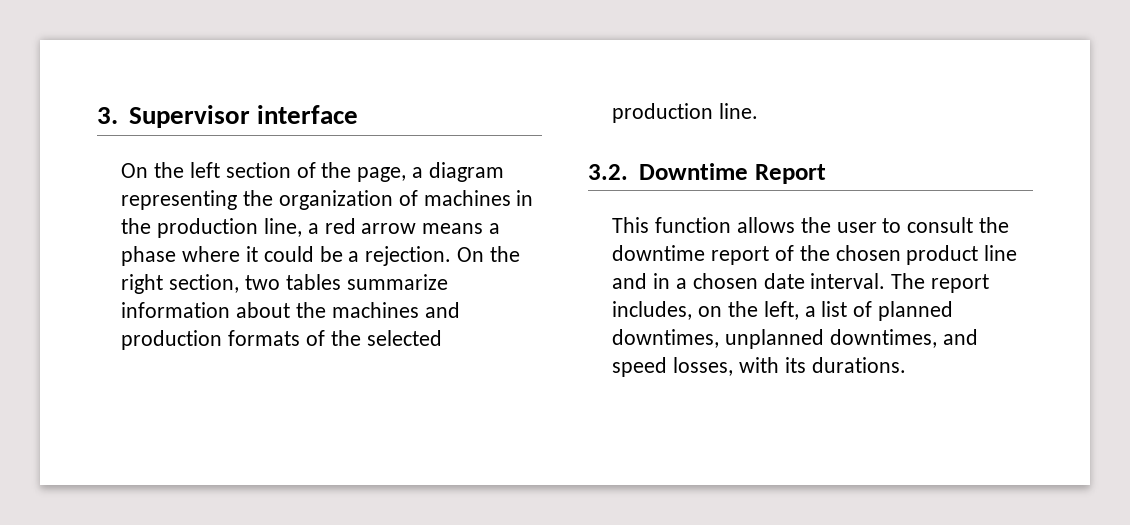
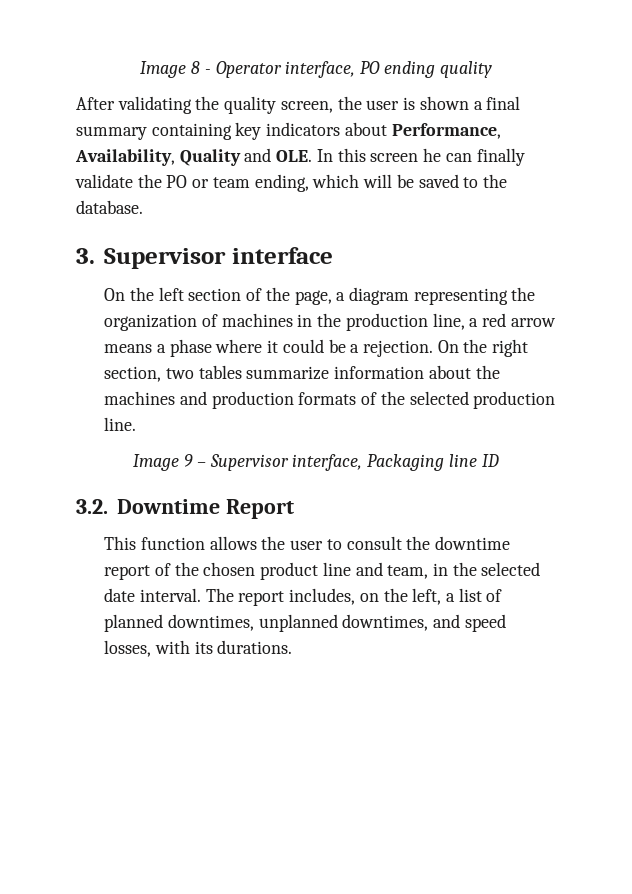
+ Image 8 - Operator interface, PO ending quality
+ After validating the quality screen, the user is shown a final summary containing key indicators about Performance, Availability, Quality and OLE. In this screen he can finally validate the PO or team ending, which will be saved to the database.
+ Image 9 – Supervisor interface, Packaging line ID
- This function allows the user to consult the downtime report of the chosen product line and in a chosen date interval.
+ This function allows the user to consult the downtime report of the chosen product line and team, in the selected date interval.

